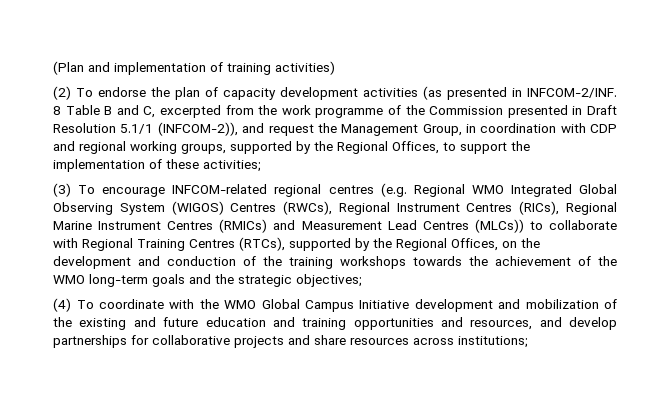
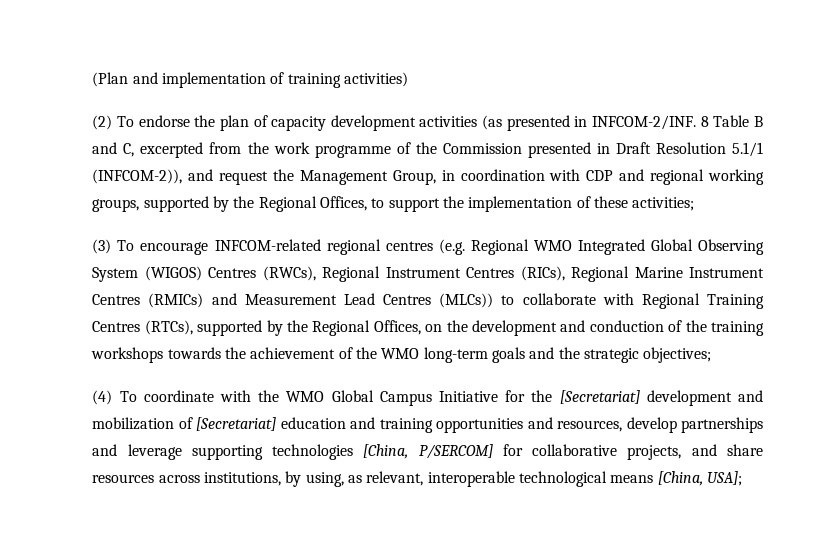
- (4) To coordinate with the WMO Global Campus Initiative development and mobilization of the existing and future education and training opportunities and resources, and develop partnerships for collaborative projects and share resources across institutions;
+ (4) To coordinate with the WMO Global Campus Initiative for the [Secretariat] development and mobilization of [Secretariat] education and training opportunities and resources, develop partnerships and leverage supporting technologies [China, P/SERCOM] for collaborative projects, and share resources across institutions, by using, as relevant, interoperable technological means [China, USA];

